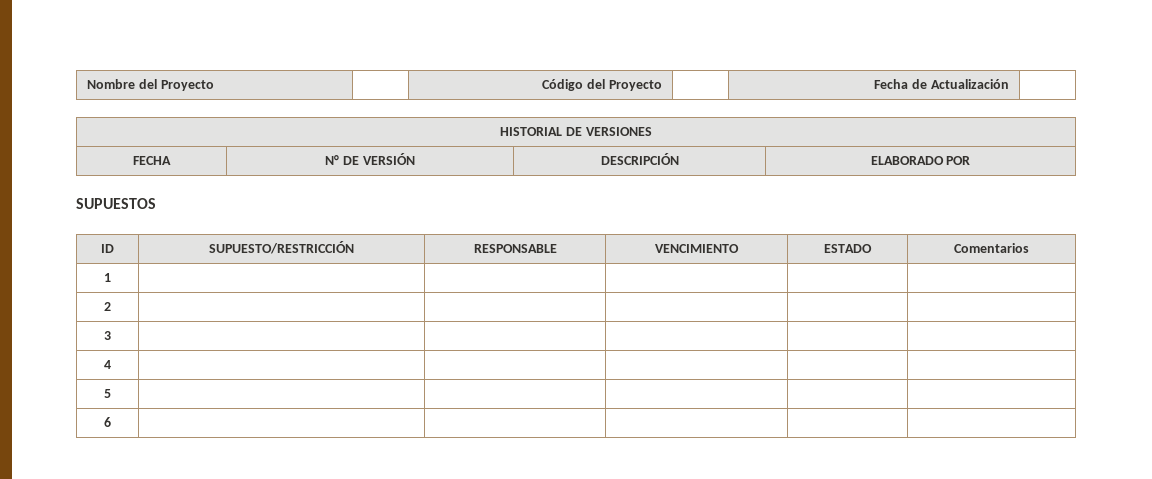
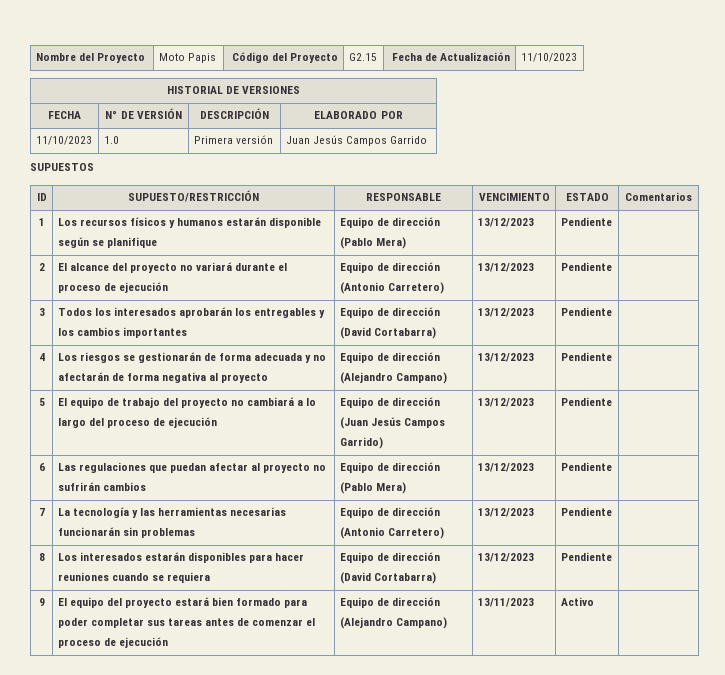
- Nombre del Proyecto | | Código del Proyecto | | Fecha de Actualización |
+ Nombre del Proyecto | Moto Papis | Código del Proyecto | G2.15 | Fecha de Actualización | 11/10/2023
+ 11/10/2023 | 1.0 | Primera versión | Juan Jesús Campos Garrido
- 1 | | | | |
- 2 | | | | |
- 3 | | | | |
- 4 | | | | |
- 5 | | | | |
- 6 | | | | |
+ 1 | Los recursos físicos y humanos estarán disponible según se planifique | Equipo de dirección (Pablo Mera) | 13/12/2023 | Pendiente |
+ 2 | El alcance del proyecto no variará durante el proceso de ejecución | Equipo de dirección (Antonio Carretero) | 13/12/2023 | Pendiente |
+ 3 | Todos los interesados aprobarán los entregables y los cambios importantes | Equipo de dirección (David Cortabarra) | 13/12/2023 | Pendiente |
+ 4 | Los riesgos se gestionarán de forma adecuada y no afectarán de forma negativa al proyecto | Equipo de dirección (Alejandro Campano) | 13/12/2023 | Pendiente |
+ 5 | El equipo de trabajo del proyecto no cambiará a lo largo del proceso de ejecución | Equipo de dirección (Juan Jesús Campos Garrido) | 13/12/2023 | Pendiente |
+ 6 | Las regulaciones que puedan afectar al proyecto no sufrirán cambios | Equipo de dirección (Pablo Mera) | 13/12/2023 | Pendiente |
+ 7 | La tecnología y las herramientas necesarias funcionarán sin problemas | Equipo de dirección (Antonio Carretero) | 13/12/2023 | Pendiente |
+ 8 | Los interesados estarán disponibles para hacer reuniones cuando se requiera | Equipo de dirección (David Cortabarra) | 13/12/2023 | Pendiente |
+ 9 | El equipo del proyecto estará bien formado para poder completar sus tareas antes de comenzar el proceso de ejecución | Equipo de dirección (Alejandro Campano) | 13/11/2023 | Activo |

